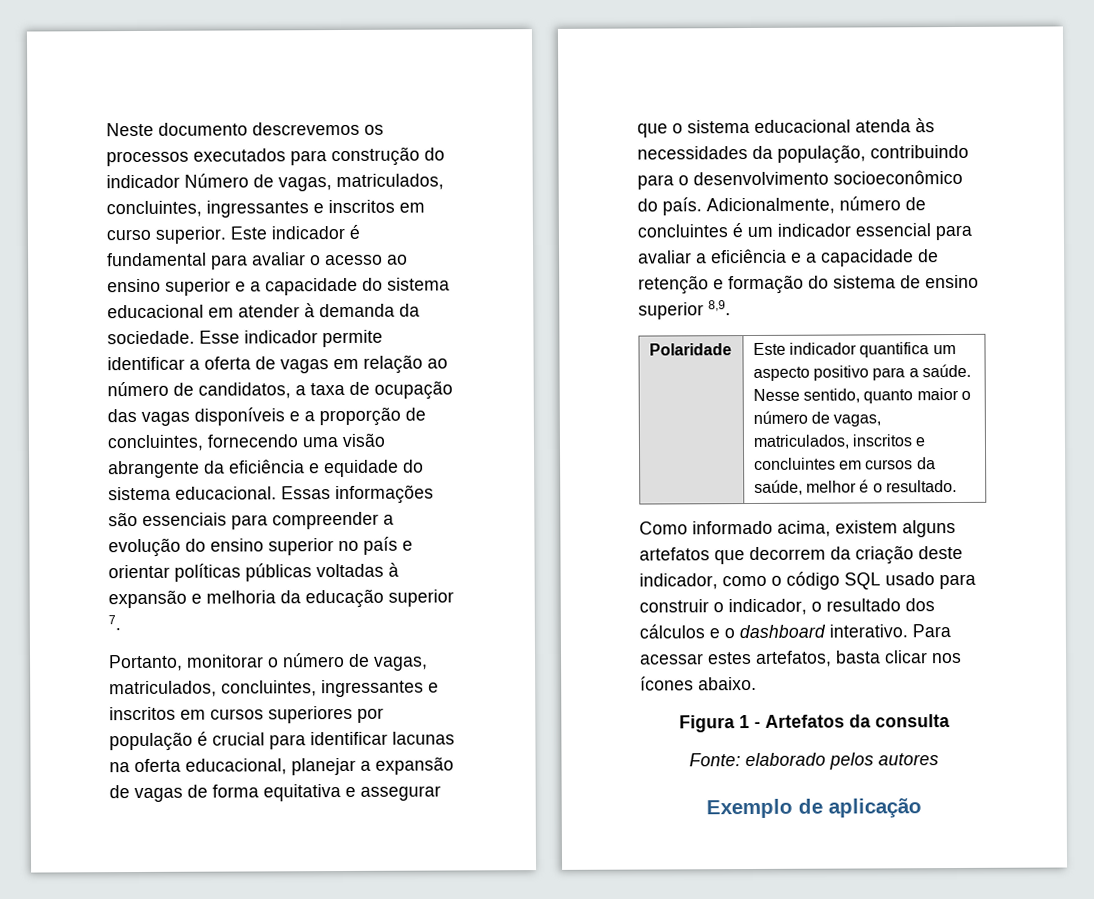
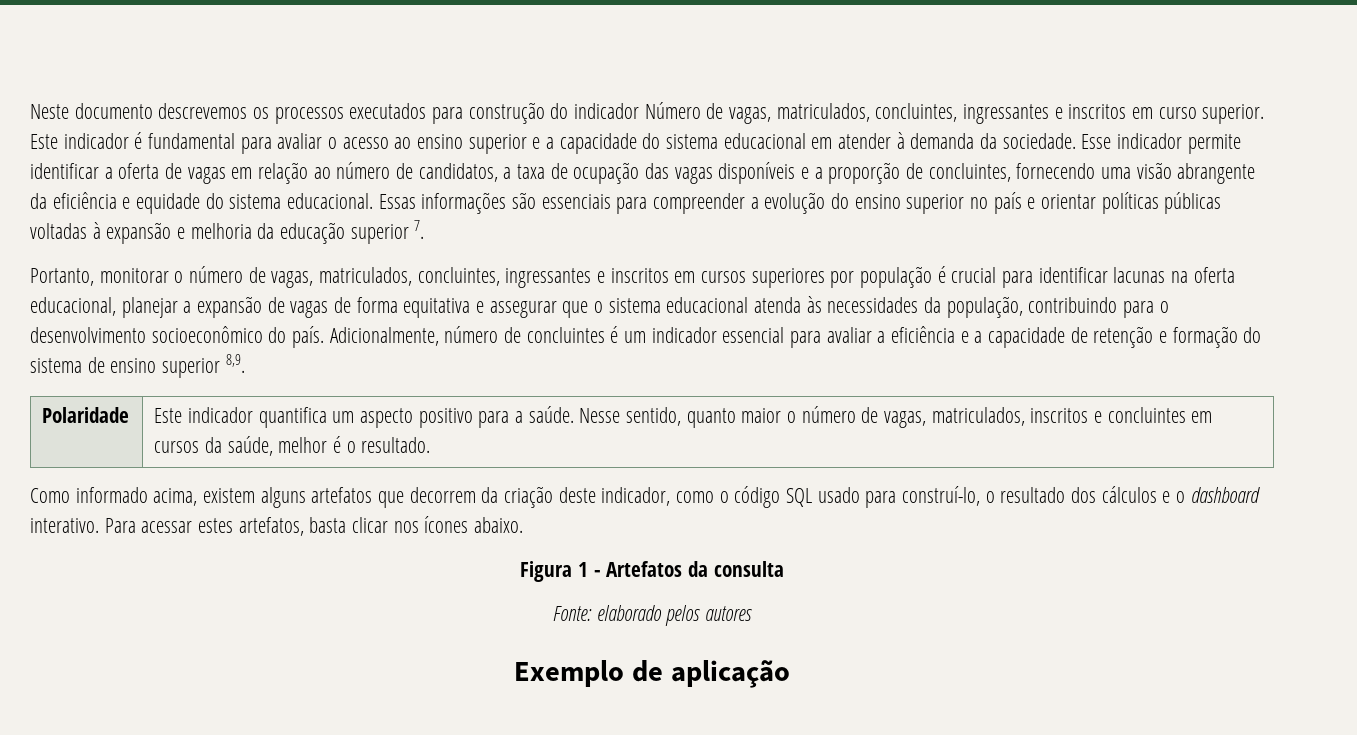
- Como informado acima, existem alguns artefatos que decorrem da criação deste indicador, como o código SQL usado para construir o indicador, o resultado dos cálculos e o dashboard interativo.
+ Como informado acima, existem alguns artefatos que decorrem da criação deste indicador, como o código SQL usado para construí-lo, o resultado dos cálculos e o dashboard interativo.

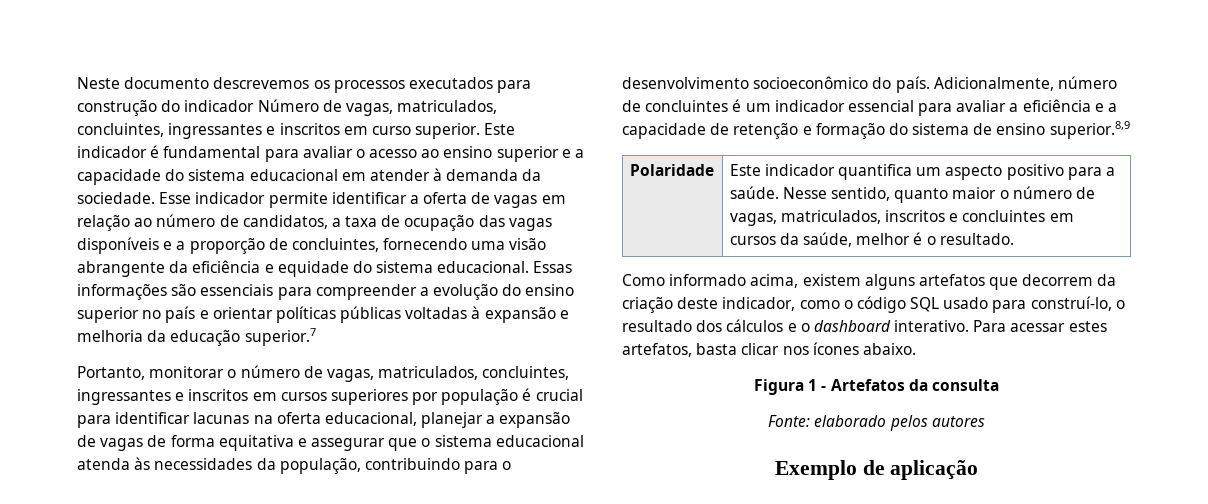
- Essas informações são essenciais para compreender a evolução do ensino superior no país e orientar políticas públicas voltadas à expansão e melhoria da educação superior 7.
+ Essas informações são essenciais para compreender a evolução do ensino superior no país e orientar políticas públicas voltadas à expansão e melhoria da educação superior.7
- Adicionalmente, número de concluintes é um indicador essencial para avaliar a eficiência e a capacidade de retenção e formação do sistema de ensino superior 8,9.
+ Adicionalmente, número de concluintes é um indicador essencial para avaliar a eficiência e a capacidade de retenção e formação do sistema de ensino superior.8,9

